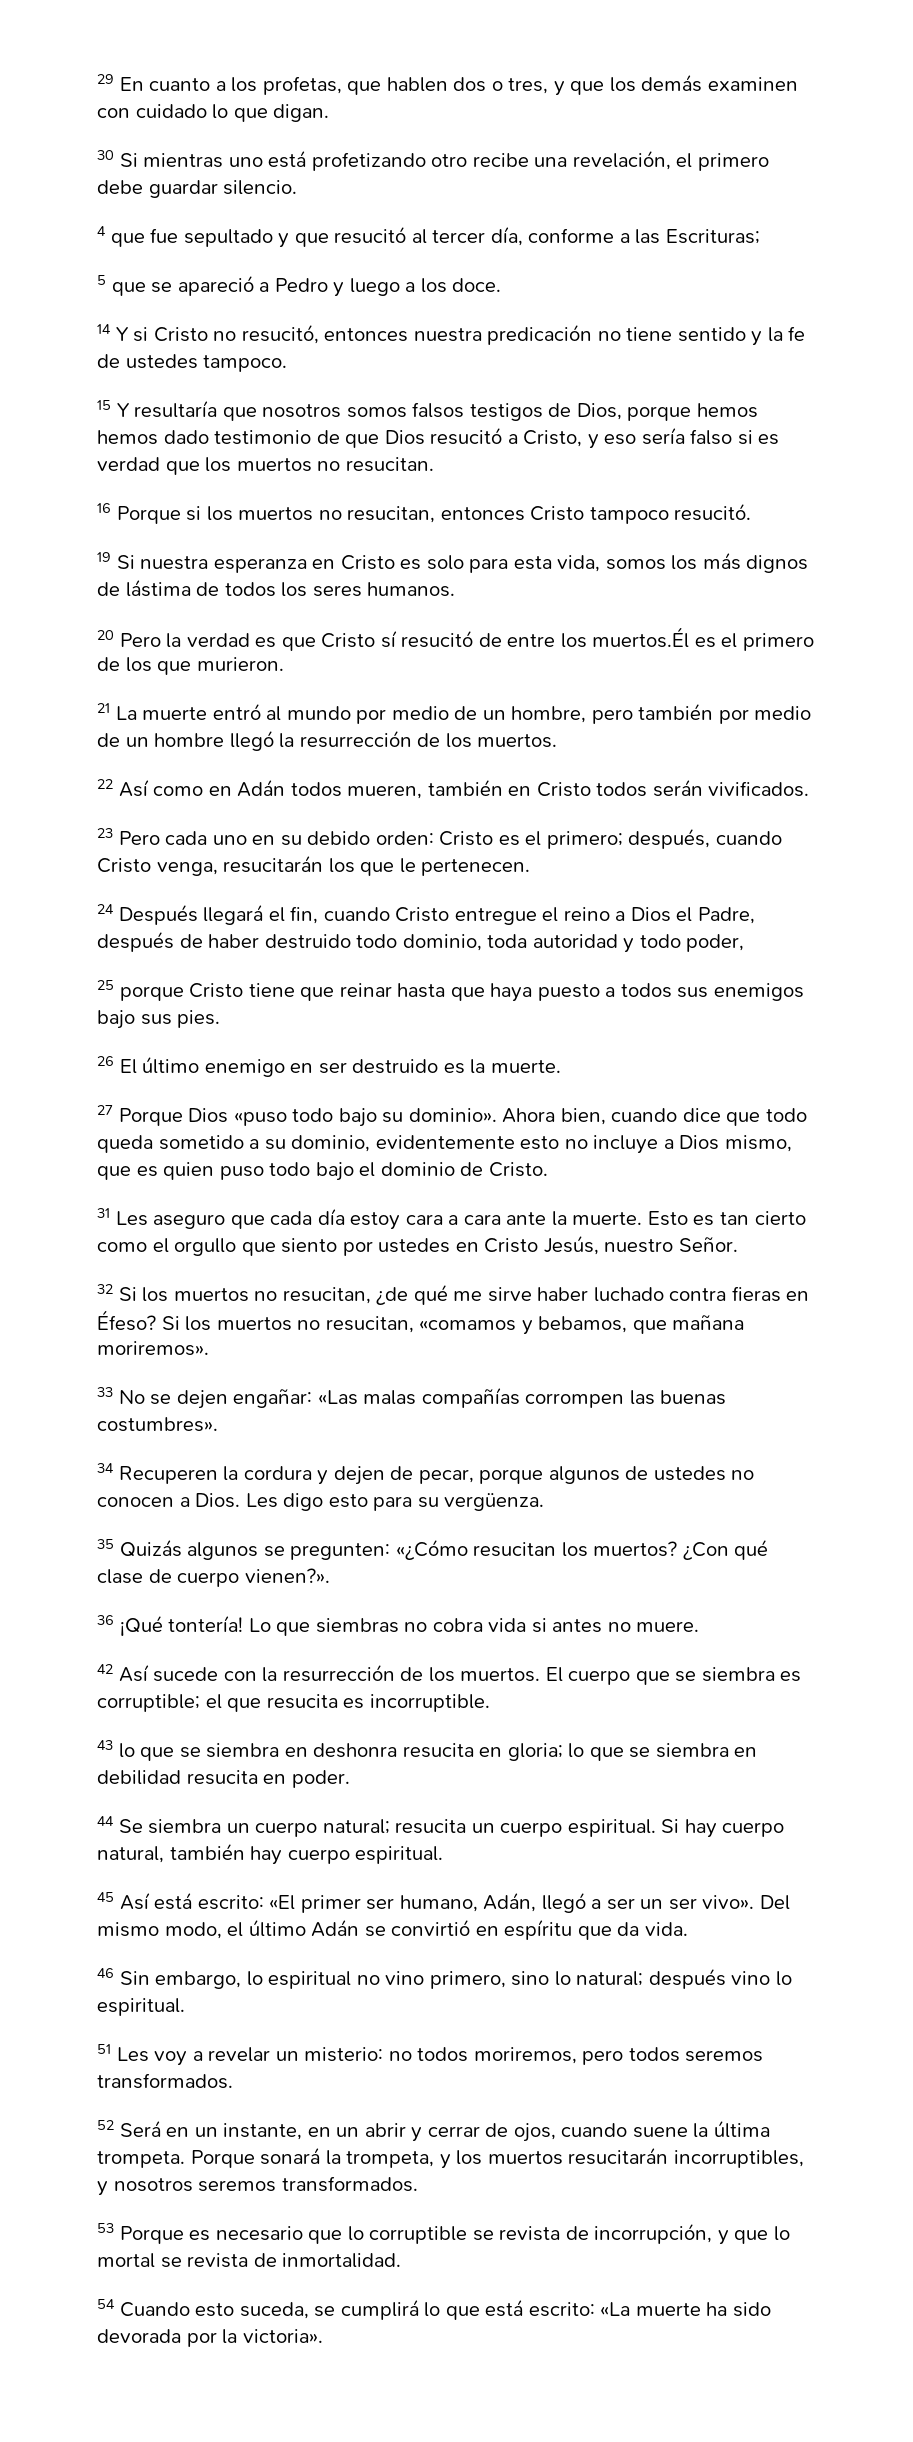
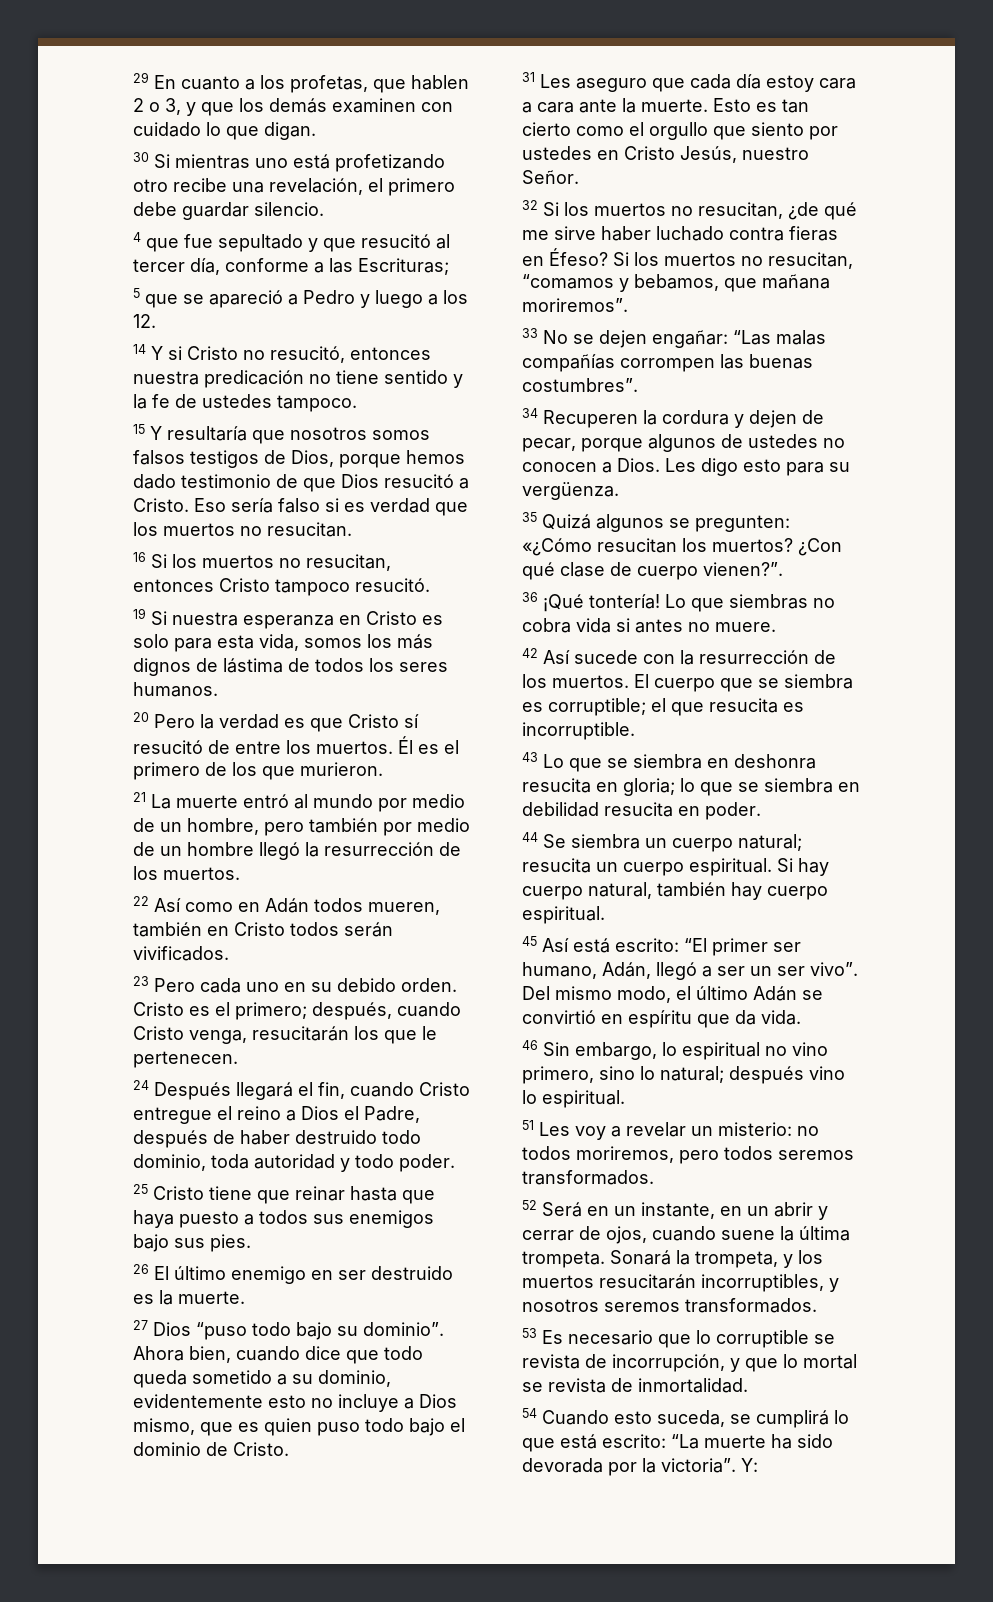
- 29 En cuanto a los profetas, que hablen dos o tres, y que los demás examinen con cuidado lo que digan.
+ 29 En cuanto a los profetas, que hablen 2 o 3, y que los demás examinen con cuidado lo que digan.
- 5 que se apareció a Pedro y luego a los doce.
+ 5 que se apareció a Pedro y luego a los 12.
- 15 Y resultaría que nosotros somos falsos testigos de Dios, porque hemos hemos dado testimonio de que Dios resucitó a Cristo, y eso sería falso si es verdad que los muertos no resucitan.
+ 15 Y resultaría que nosotros somos falsos testigos de Dios, porque hemos dado testimonio de que Dios resucitó a Cristo. Eso sería falso si es verdad que los muertos no resucitan.
- 16 Porque si los muertos no resucitan, entonces Cristo tampoco resucitó.
+ 16 Si los muertos no resucitan, entonces Cristo tampoco resucitó.
- 20 Pero la verdad es que Cristo sí resucitó de entre los muertos.Él es el primero de los que murieron.
+ 20 Pero la verdad es que Cristo sí resucitó de entre los muertos. Él es el primero de los que murieron.
- 23 Pero cada uno en su debido orden: Cristo es el primero; después, cuando Cristo venga, resucitarán los que le pertenecen.
+ 23 Pero cada uno en su debido orden. Cristo es el primero; después, cuando Cristo venga, resucitarán los que le pertenecen.
- 24 Después llegará el fin, cuando Cristo entregue el reino a Dios el Padre, después de haber destruido todo dominio, toda autoridad y todo poder,
+ 24 Después llegará el fin, cuando Cristo entregue el reino a Dios el Padre, después de haber destruido todo dominio, toda autoridad y todo poder.
- 25 porque Cristo tiene que reinar hasta que haya puesto a todos sus enemigos bajo sus pies.
+ 25 Cristo tiene que reinar hasta que haya puesto a todos sus enemigos bajo sus pies.
- 27 Porque Dios «puso todo bajo su dominio».
+ 27 Dios “puso todo bajo su dominio”.
- Si los muertos no resucitan, «comamos y bebamos, que mañana moriremos».
+ Si los muertos no resucitan, “comamos y bebamos, que mañana moriremos”.
- 33 No se dejen engañar: «Las malas compañías corrompen las buenas costumbres».
+ 33 No se dejen engañar: “Las malas compañías corrompen las buenas costumbres”.
- 35 Quizás algunos se pregunten: «¿Cómo resucitan los muertos?
+ 35 Quizá algunos se pregunten: «¿Cómo resucitan los muertos?
- ¿Con qué clase de cuerpo vienen?».
+ ¿Con qué clase de cuerpo vienen?”.
- 43 lo que se siembra en deshonra resucita en gloria; lo que se siembra en debilidad resucita en poder.
+ 43 Lo que se siembra en deshonra resucita en gloria; lo que se siembra en debilidad resucita en poder.
- 45 Así está escrito: «El primer ser humano, Adán, llegó a ser un ser vivo».
+ 45 Así está escrito: “El primer ser humano, Adán, llegó a ser un ser vivo”.
- Porque sonará la trompeta, y los muertos resucitarán incorruptibles, y nosotros seremos transformados.
+ Sonará la trompeta, y los muertos resucitarán incorruptibles, y nosotros seremos transformados.
- 53 Porque es necesario que lo corruptible se revista de incorrupción, y que lo mortal se revista de inmortalidad.
+ 53 Es necesario que lo corruptible se revista de incorrupción, y que lo mortal se revista de inmortalidad.
- 54 Cuando esto suceda, se cumplirá lo que está escrito: «La muerte ha sido devorada por la victoria».
+ 54 Cuando esto suceda, se cumplirá lo que está escrito: “La muerte ha sido devorada por la victoria”. Y:

